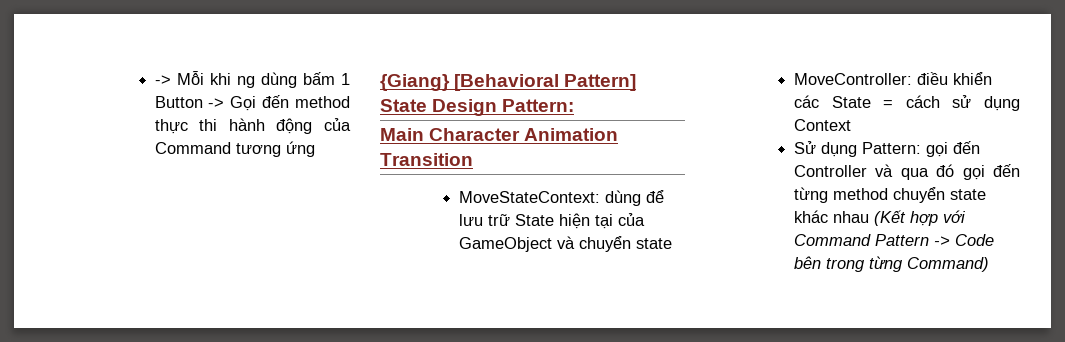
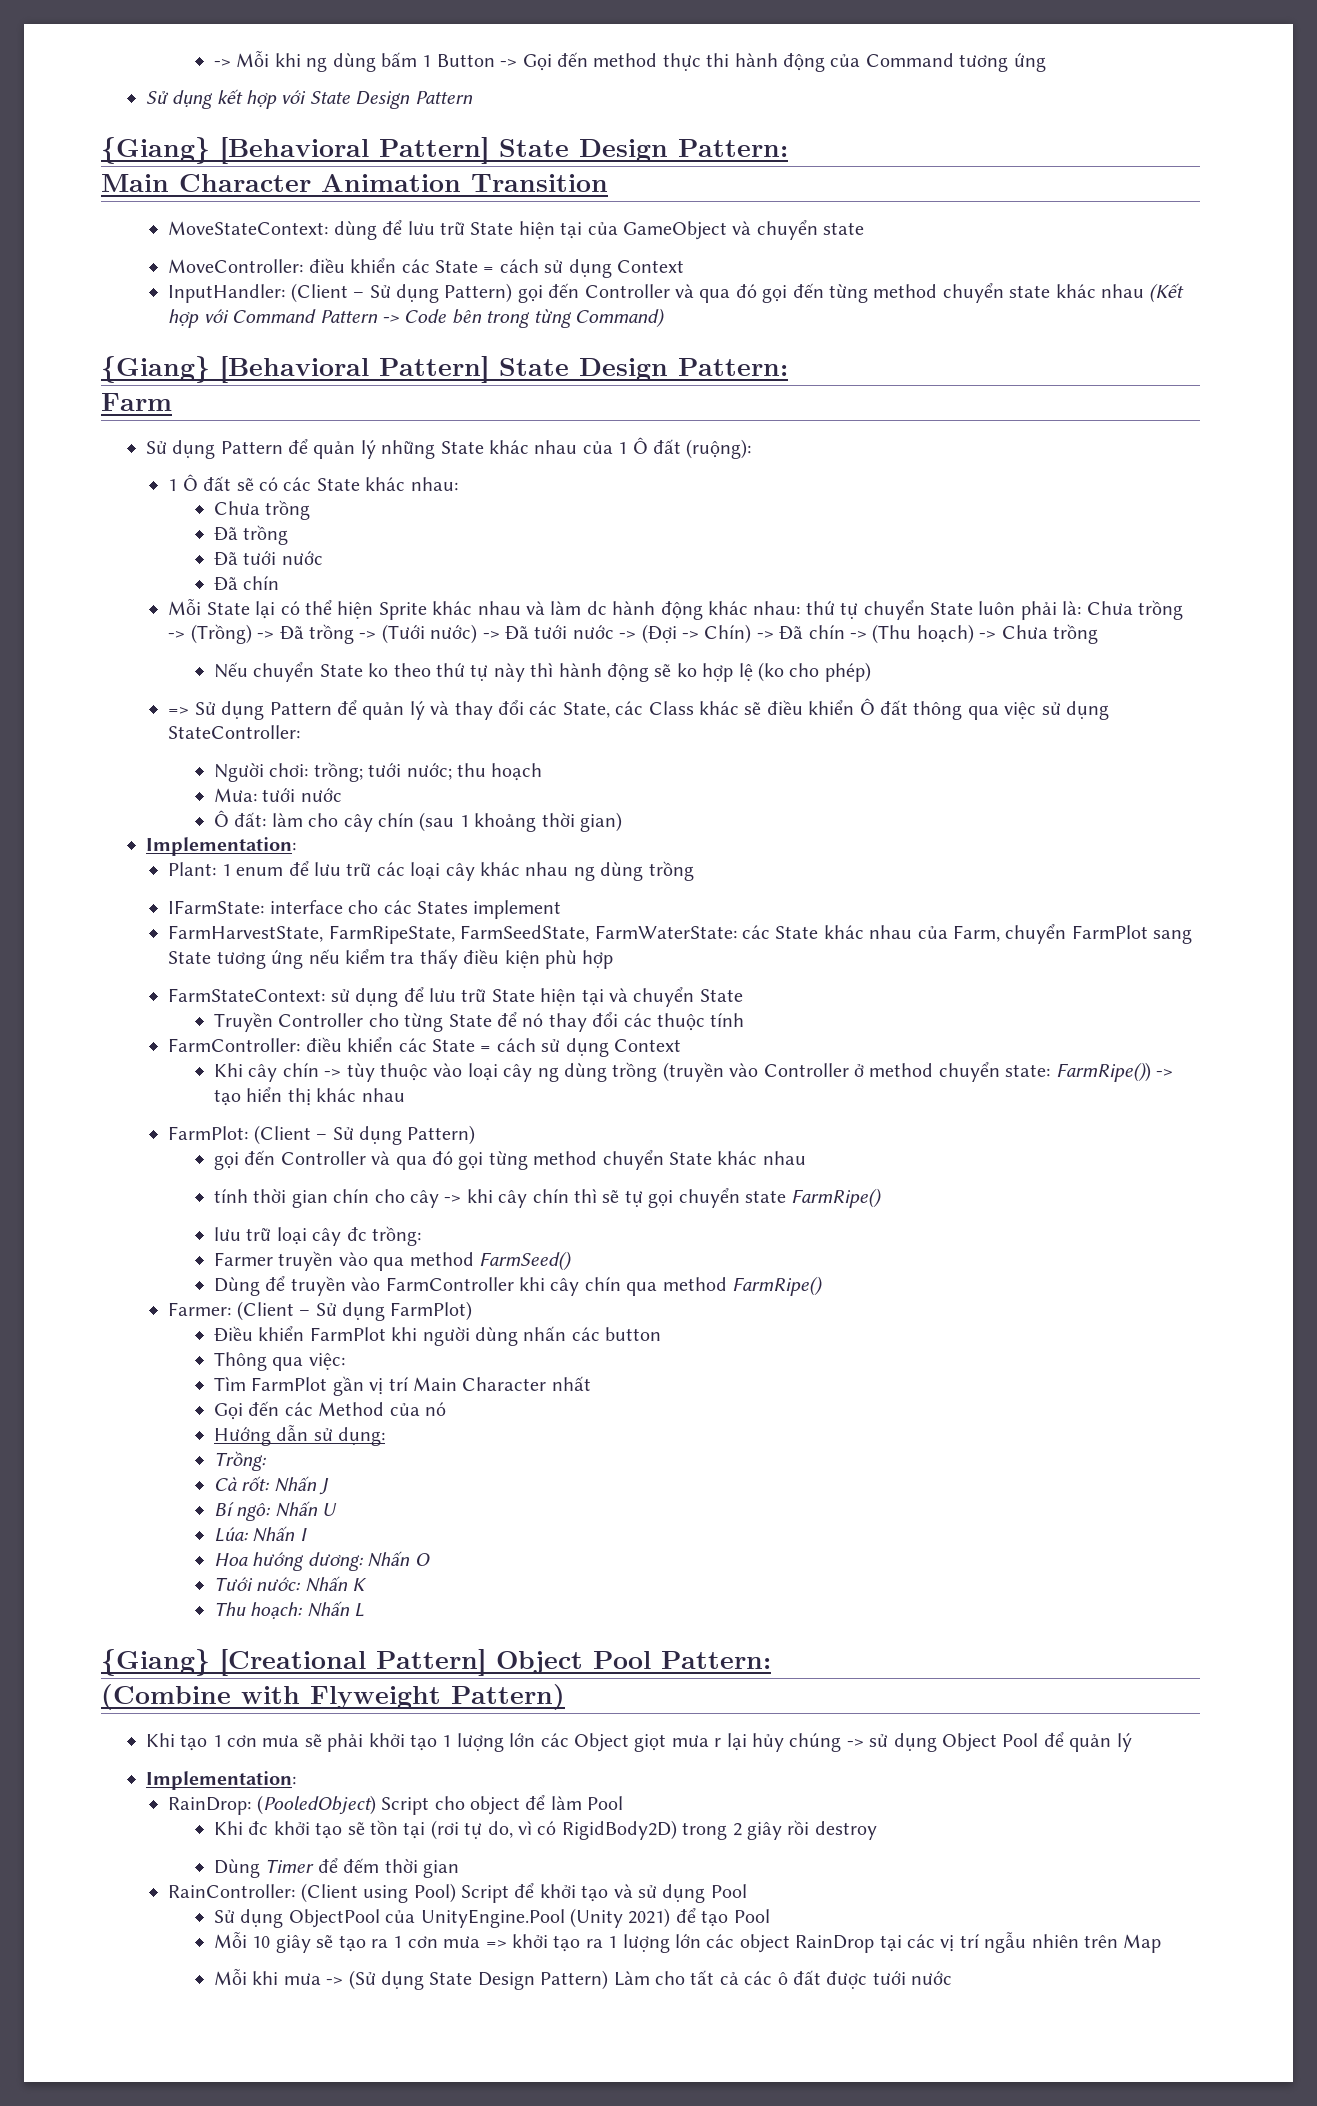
+ Sử dụng kết hợp với State Design Pattern
- Sử dụng Pattern: gọi đến Controller và qua đó gọi đến từng method chuyển state khác nhau (Kết hợp với Command Pattern -> Code bên trong từng Command)
+ InputHandler: (Client – Sử dụng Pattern) gọi đến Controller và qua đó gọi đến từng method chuyển state khác nhau (Kết hợp với Command Pattern -> Code bên trong từng Command)
+ {Giang} [Behavioral Pattern] State Design Pattern:
+ Farm
+ Sử dụng Pattern để quản lý những State khác nhau của 1 Ô đất (ruộng):
+ 1 Ô đất sẽ có các State khác nhau:
+ Chưa trồng
+ Đã trồng
+ Đã tưới nước
+ Đã chín
+ Mỗi State lại có thể hiện Sprite khác nhau và làm dc hành động khác nhau: thứ tự chuyển State luôn phải là: Chưa trồng -> (Trồng) -> Đã trồng -> (Tưới nước) -> Đã tưới nước -> (Đợi -> Chín) -> Đã chín -> (Thu hoạch) -> Chưa trồng
+ Nếu chuyển State ko theo thứ tự này thì hành động sẽ ko hợp lệ (ko cho phép)
+ => Sử dụng Pattern để quản lý và thay đổi các State, các Class khác sẽ điều khiển Ô đất thông qua việc sử dụng StateController:
+ Người chơi: trồng; tưới nước; thu hoạch
+ Mưa: tưới nước
+ Ô đất: làm cho cây chín (sau 1 khoảng thời gian)
+ Implementation:
+ Plant: 1 enum để lưu trữ các loại cây khác nhau ng dùng trồng
+ IFarmState: interface cho các States implement
+ FarmHarvestState, FarmRipeState, FarmSeedState, FarmWaterState: các State khác nhau của Farm, chuyển FarmPlot sang State tương ứng nếu kiểm tra thấy điều kiện phù hợp
+ FarmStateContext: sử dụng để lưu trữ State hiện tại và chuyển State
+ Truyền Controller cho từng State để nó thay đổi các thuộc tính
+ FarmController: điều khiển các State = cách sử dụng Context
+ Khi cây chín -> tùy thuộc vào loại cây ng dùng trồng (truyền vào Controller ở method chuyển state: FarmRipe()) -> tạo hiển thị khác nhau
+ FarmPlot: (Client – Sử dụng Pattern)
+ gọi đến Controller và qua đó gọi từng method chuyển State khác nhau
+ tính thời gian chín cho cây -> khi cây chín thì sẽ tự gọi chuyển state FarmRipe()
+ lưu trữ loại cây đc trồng:
+ Farmer truyền vào qua method FarmSeed()
+ Dùng để truyền vào FarmController khi cây chín qua method FarmRipe()
+ Farmer: (Client – Sử dụng FarmPlot)
+ Điều khiển FarmPlot khi người dùng nhấn các button
+ Thông qua việc:
+ Tìm FarmPlot gần vị trí Main Character nhất
+ Gọi đến các Method của nó
+ Hướng dẫn sử dụng:
+ Trồng:
+ Cà rốt: Nhấn J
+ Bí ngô: Nhấn U
+ Lúa: Nhấn I
+ Hoa hướng dương: Nhấn O
+ Tưới nước: Nhấn K
+ Thu hoạch: Nhấn L
+ {Giang} [Creational Pattern] Object Pool Pattern:
+ (Combine with Flyweight Pattern)
+ Khi tạo 1 cơn mưa sẽ phải khởi tạo 1 lượng lớn các Object giọt mưa r lại hủy chúng -> sử dụng Object Pool để quản lý
+ Implementation:
+ RainDrop: (PooledObject) Script cho object để làm Pool
+ Khi đc khởi tạo sẽ tồn tại (rơi tự do, vì có RigidBody2D) trong 2 giây rồi destroy
+ Dùng Timer để đếm thời gian
+ RainController: (Client using Pool) Script để khởi tạo và sử dụng Pool
+ Sử dụng ObjectPool của UnityEngine.Pool (Unity 2021) để tạo Pool
+ Mỗi 10 giây sẽ tạo ra 1 cơn mưa => khởi tạo ra 1 lượng lớn các object RainDrop tại các vị trí ngẫu nhiên trên Map
+ Mỗi khi mưa -> (Sử dụng State Design Pattern) Làm cho tất cả các ô đất được tưới nước

